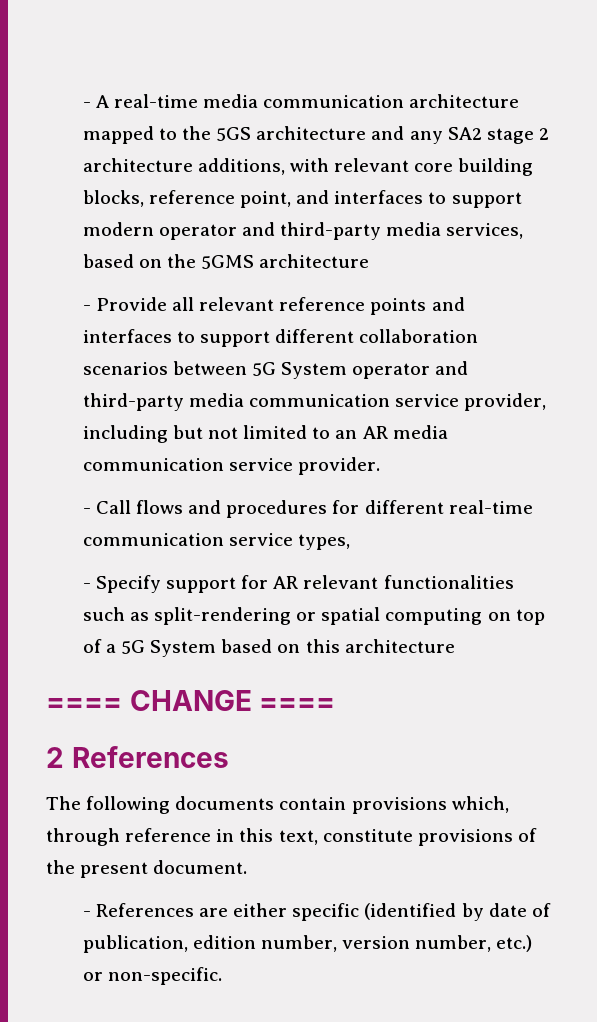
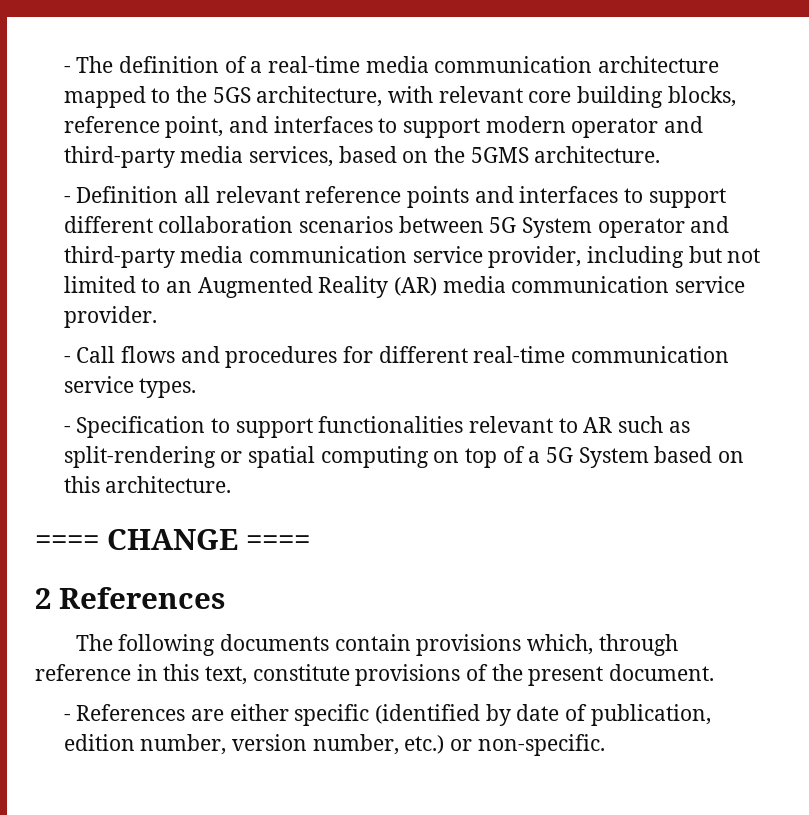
- - A real-time media communication architecture mapped to the 5GS architecture and any SA2 stage 2 architecture additions, with relevant core building blocks, reference point, and interfaces to support modern operator and third-party media services, based on the 5GMS architecture
- - Provide all relevant reference points and interfaces to support different collaboration scenarios between 5G System operator and third-party media communication service provider, including but not limited to an AR media communication service provider.
+ - The definition of a real-time media communication architecture mapped to the 5GS architecture, with relevant core building blocks, reference point, and interfaces to support modern operator and third-party media services, based on the 5GMS architecture.
+ - Definition all relevant reference points and interfaces to support different collaboration scenarios between 5G System operator and third-party media communication service provider, including but not limited to an Augmented Reality (AR) media communication service provider.
- - Call flows and procedures for different real-time communication service types,
- - Specify support for AR relevant functionalities such as split-rendering or spatial computing on top of a 5G System based on this architecture
+ - Call flows and procedures for different real-time communication service types.
+ - Specification to support functionalities relevant to AR such as split-rendering or spatial computing on top of a 5G System based on this architecture.

